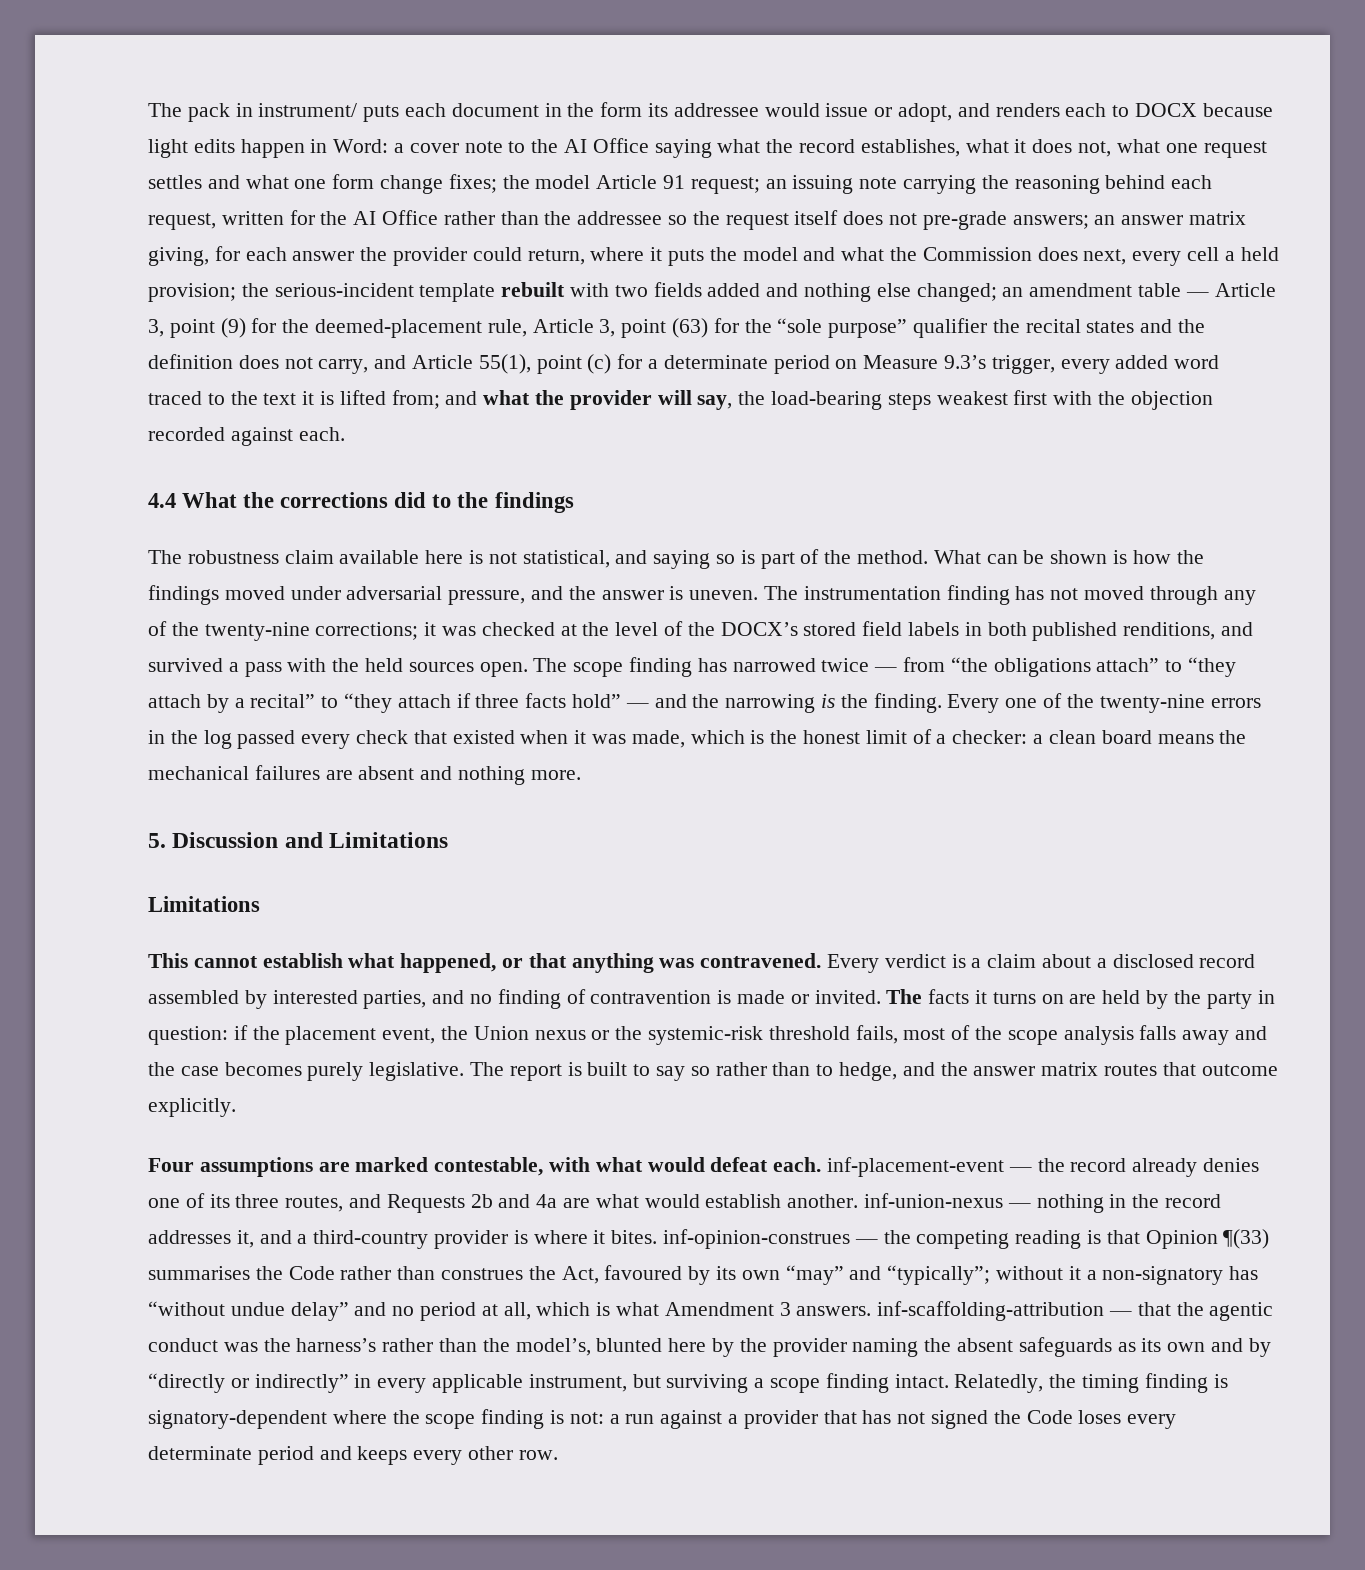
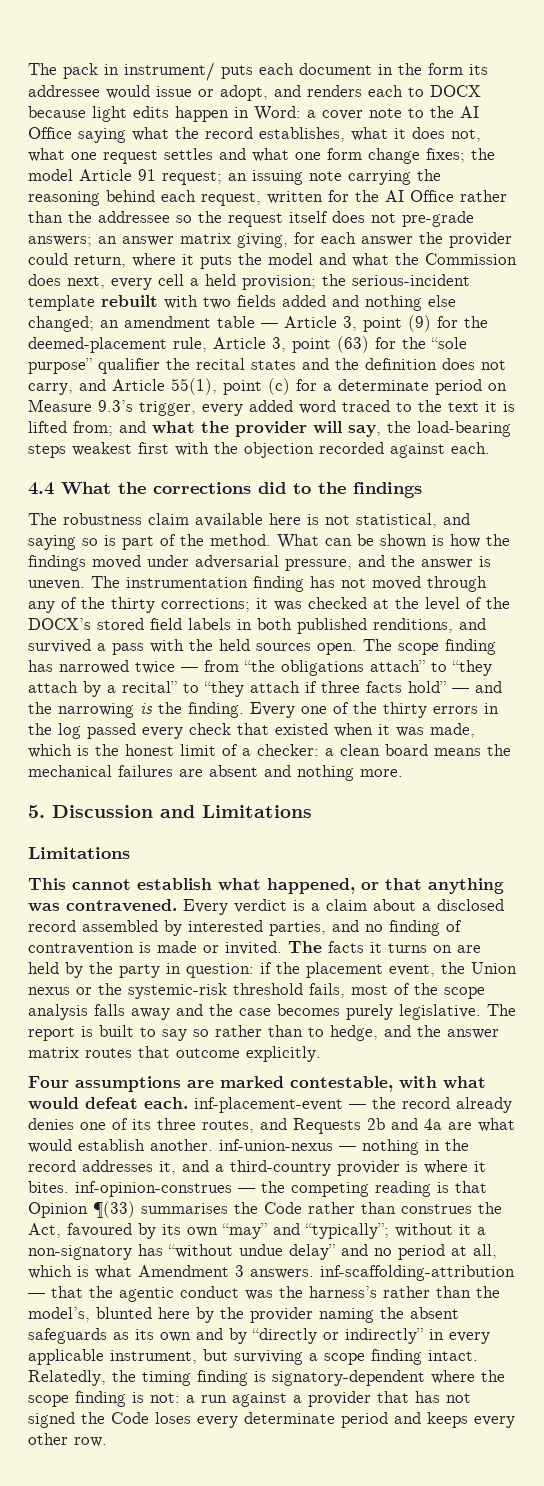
- The instrumentation finding has not moved through any of the twenty-nine corrections; it was checked at the level of the DOCX’s stored field labels in both published renditions, and survived a pass with the held sources open.
+ The instrumentation finding has not moved through any of the thirty corrections; it was checked at the level of the DOCX’s stored field labels in both published renditions, and survived a pass with the held sources open.
- Every one of the twenty-nine errors in the log passed every check that existed when it was made, which is the honest limit of a checker: a clean board means the mechanical failures are absent and nothing more.
+ Every one of the thirty errors in the log passed every check that existed when it was made, which is the honest limit of a checker: a clean board means the mechanical failures are absent and nothing more.

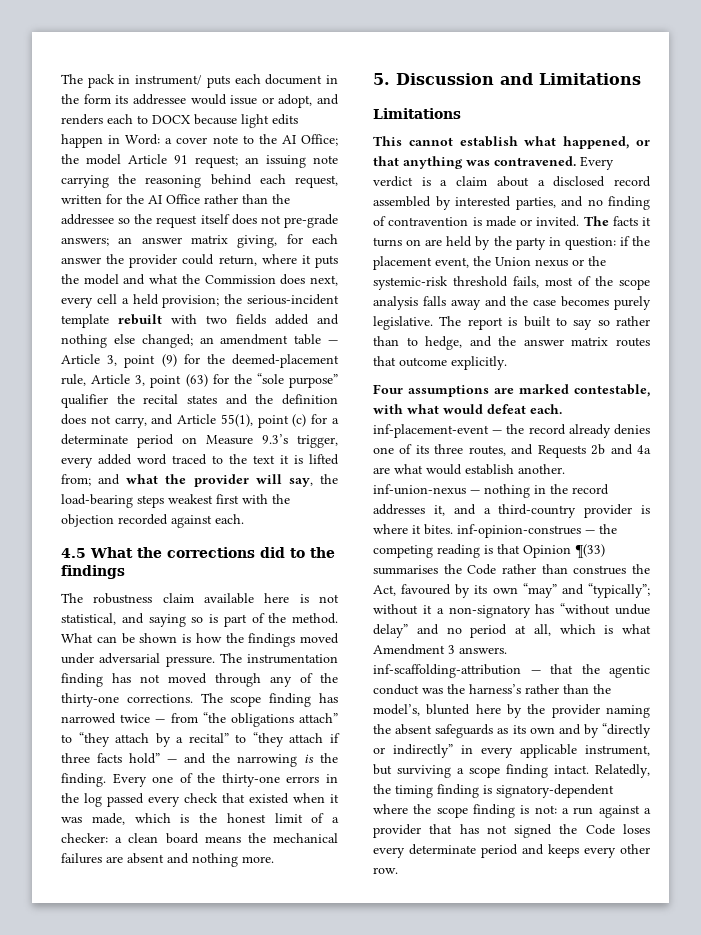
- a cover note to the AI Office saying what the record establishes, what it does not, what one request settles and what one form change fixes;
+ a cover note to the AI Office;
- 4.4 What the corrections did to the findings
+ 4.5 What the corrections did to the findings
- What can be shown is how the findings moved under adversarial pressure, and the answer is uneven.
+ What can be shown is how the findings moved under adversarial pressure.
- The instrumentation finding has not moved through any of the thirty corrections; it was checked at the level of the DOCX’s stored field labels in both published renditions, and survived a pass with the held sources open.
+ The instrumentation finding has not moved through any of the thirty-one corrections.
- Every one of the thirty errors in the log passed every check that existed when it was made, which is the honest limit of a checker: a clean board means the mechanical failures are absent and nothing more.
+ Every one of the thirty-one errors in the log passed every check that existed when it was made, which is the honest limit of a checker: a clean board means the mechanical failures are absent and nothing more.

